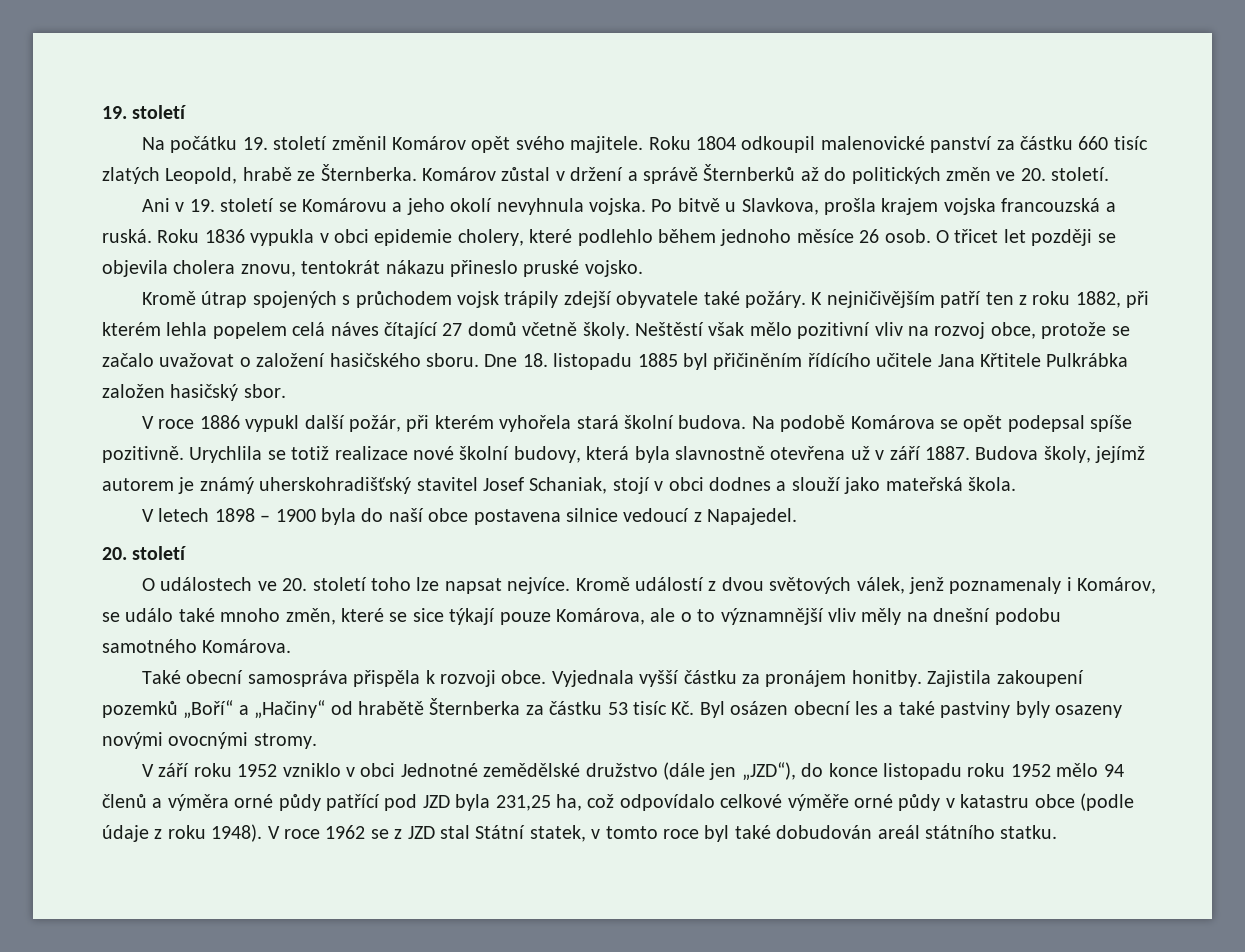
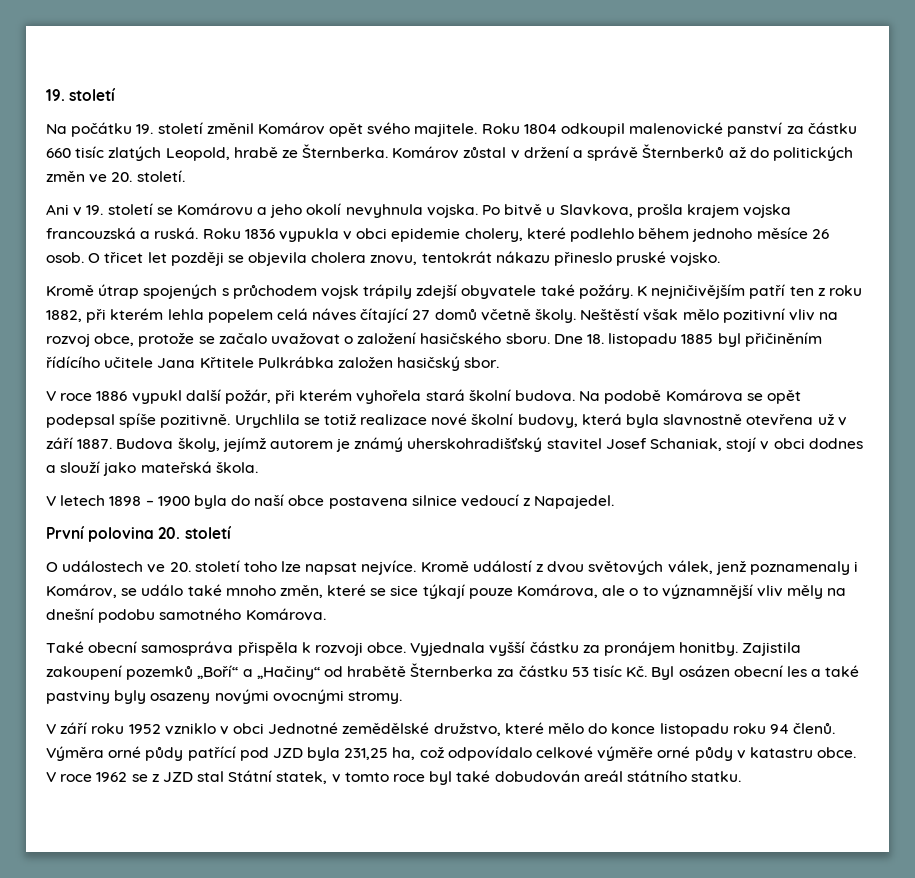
  V letech 1898 – 1900 byla do naší obce postavena silnice vedoucí z Napajedel.
- 20. století
+ První polovina 20. století
- V září roku 1952 vzniklo v obci Jednotné zemědělské družstvo (dále jen „JZD“), do konce listopadu roku 1952 mělo 94 členů a výměra orné půdy patřící pod JZD byla 231,25 ha, což odpovídalo celkové výměře orné půdy v katastru obce (podle údaje z roku 1948).
+ V září roku 1952 vzniklo v obci Jednotné zemědělské družstvo, které mělo do konce listopadu roku 94 členů. Výměra orné půdy patřící pod JZD byla 231,25 ha, což odpovídalo celkové výměře orné půdy v katastru obce.

